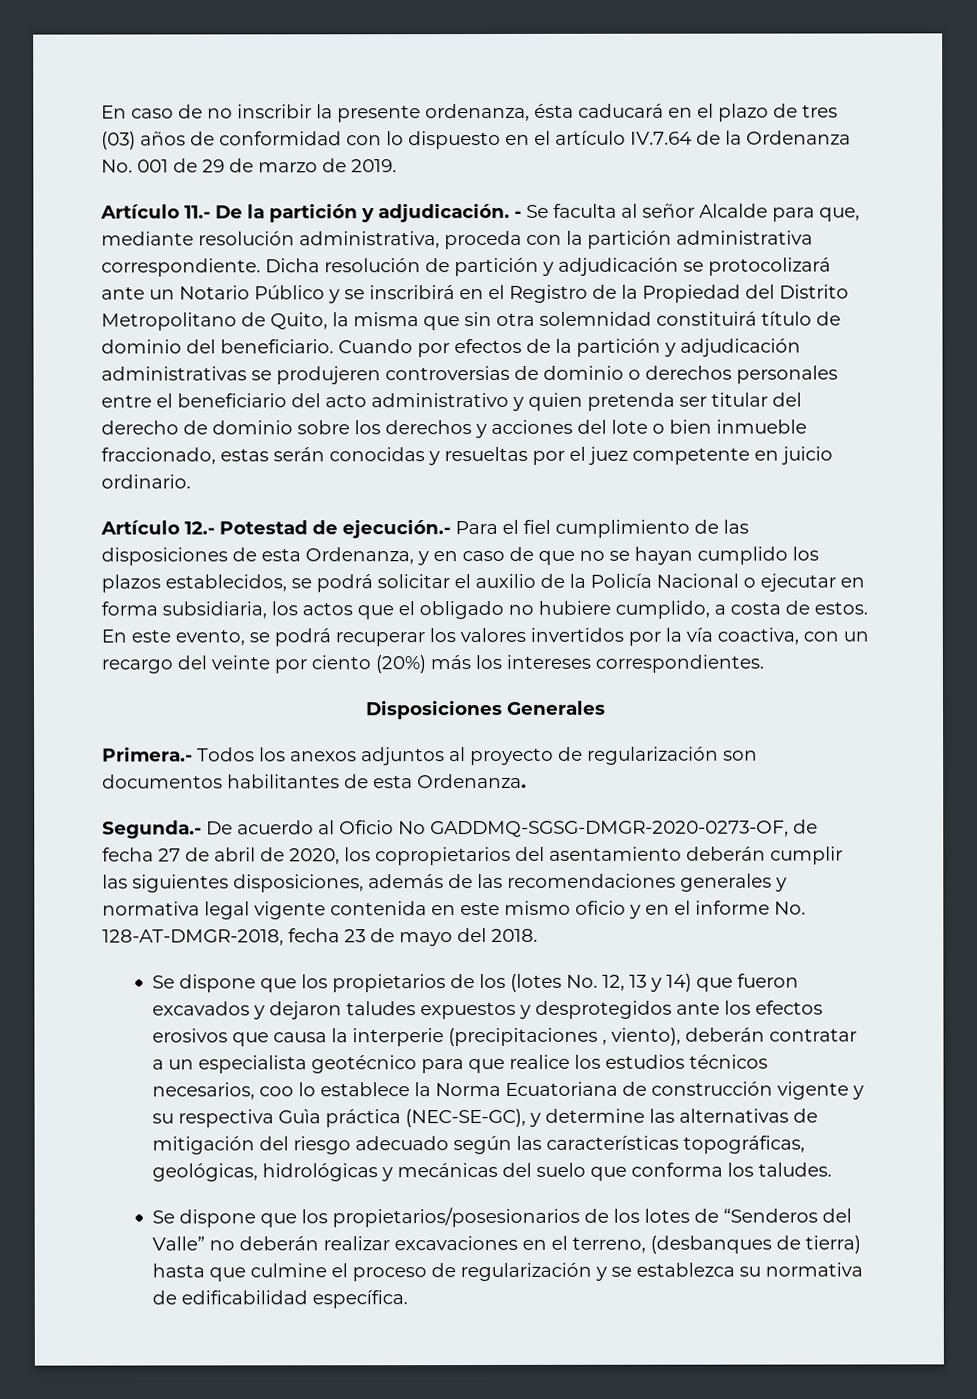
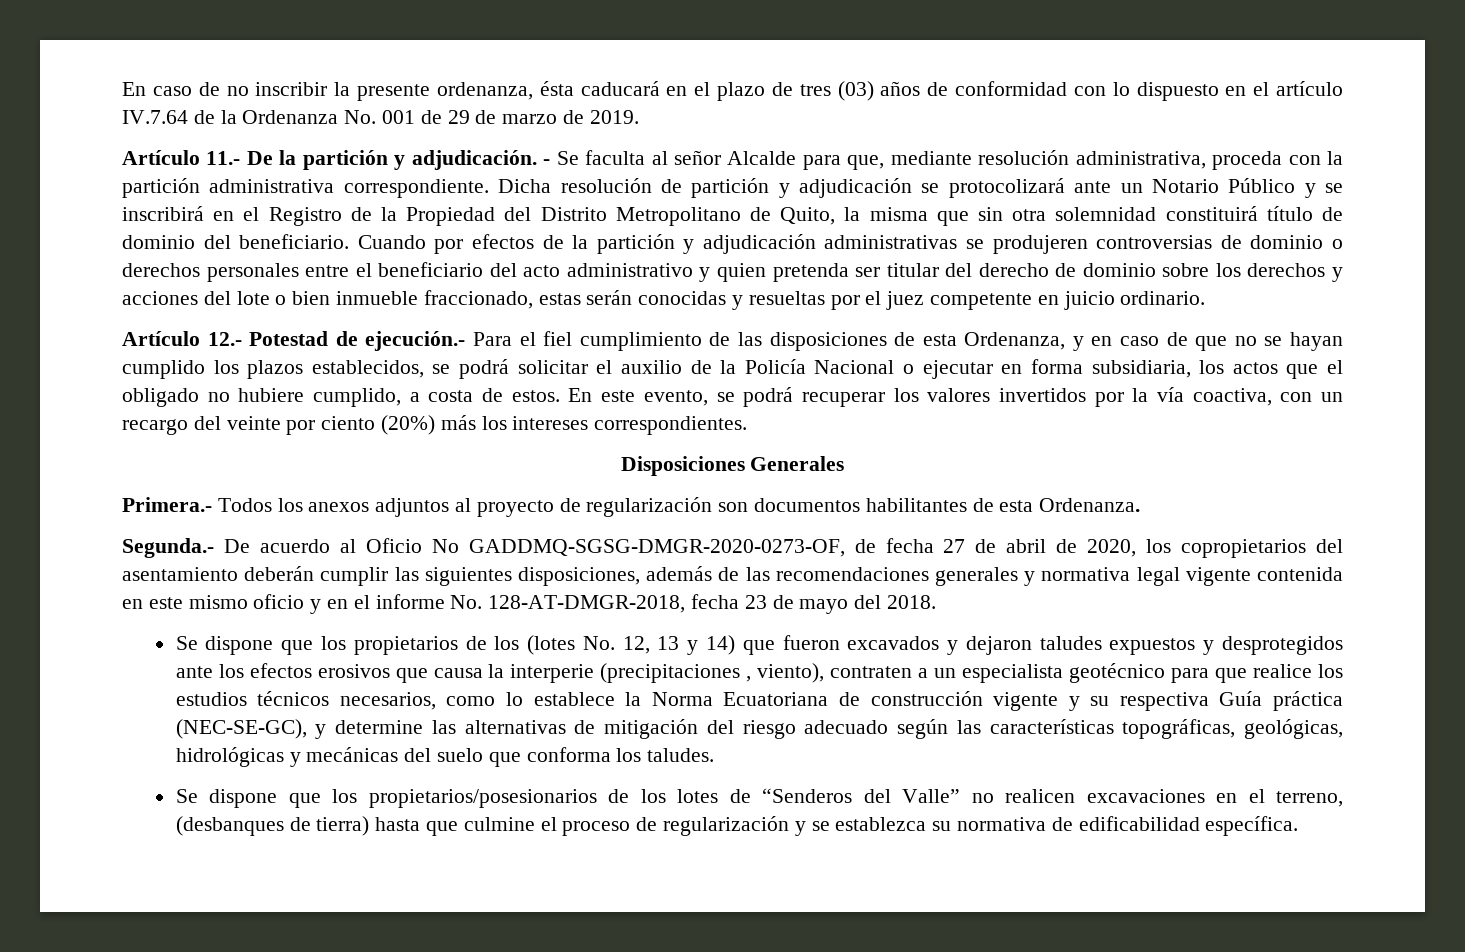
- Se dispone que los propietarios de los (lotes No. 12, 13 y 14) que fueron excavados y dejaron taludes expuestos y desprotegidos ante los efectos erosivos que causa la interperie (precipitaciones , viento), deberán contratar a un especialista geotécnico para que realice los estudios técnicos necesarios, coo lo establece la Norma Ecuatoriana de construcción vigente y su respectiva Guìa práctica (NEC-SE-GC), y determine las alternativas de mitigación del riesgo adecuado según las características topográficas, geológicas, hidrológicas y mecánicas del suelo que conforma los taludes.
+ Se dispone que los propietarios de los (lotes No. 12, 13 y 14) que fueron excavados y dejaron taludes expuestos y desprotegidos ante los efectos erosivos que causa la interperie (precipitaciones , viento), contraten a un especialista geotécnico para que realice los estudios técnicos necesarios, como lo establece la Norma Ecuatoriana de construcción vigente y su respectiva Guía práctica (NEC-SE-GC), y determine las alternativas de mitigación del riesgo adecuado según las características topográficas, geológicas, hidrológicas y mecánicas del suelo que conforma los taludes.
- Se dispone que los propietarios/posesionarios de los lotes de “Senderos del Valle” no deberán realizar excavaciones en el terreno, (desbanques de tierra) hasta que culmine el proceso de regularización y se establezca su normativa de edificabilidad específica.
+ Se dispone que los propietarios/posesionarios de los lotes de “Senderos del Valle” no realicen excavaciones en el terreno, (desbanques de tierra) hasta que culmine el proceso de regularización y se establezca su normativa de edificabilidad específica.

